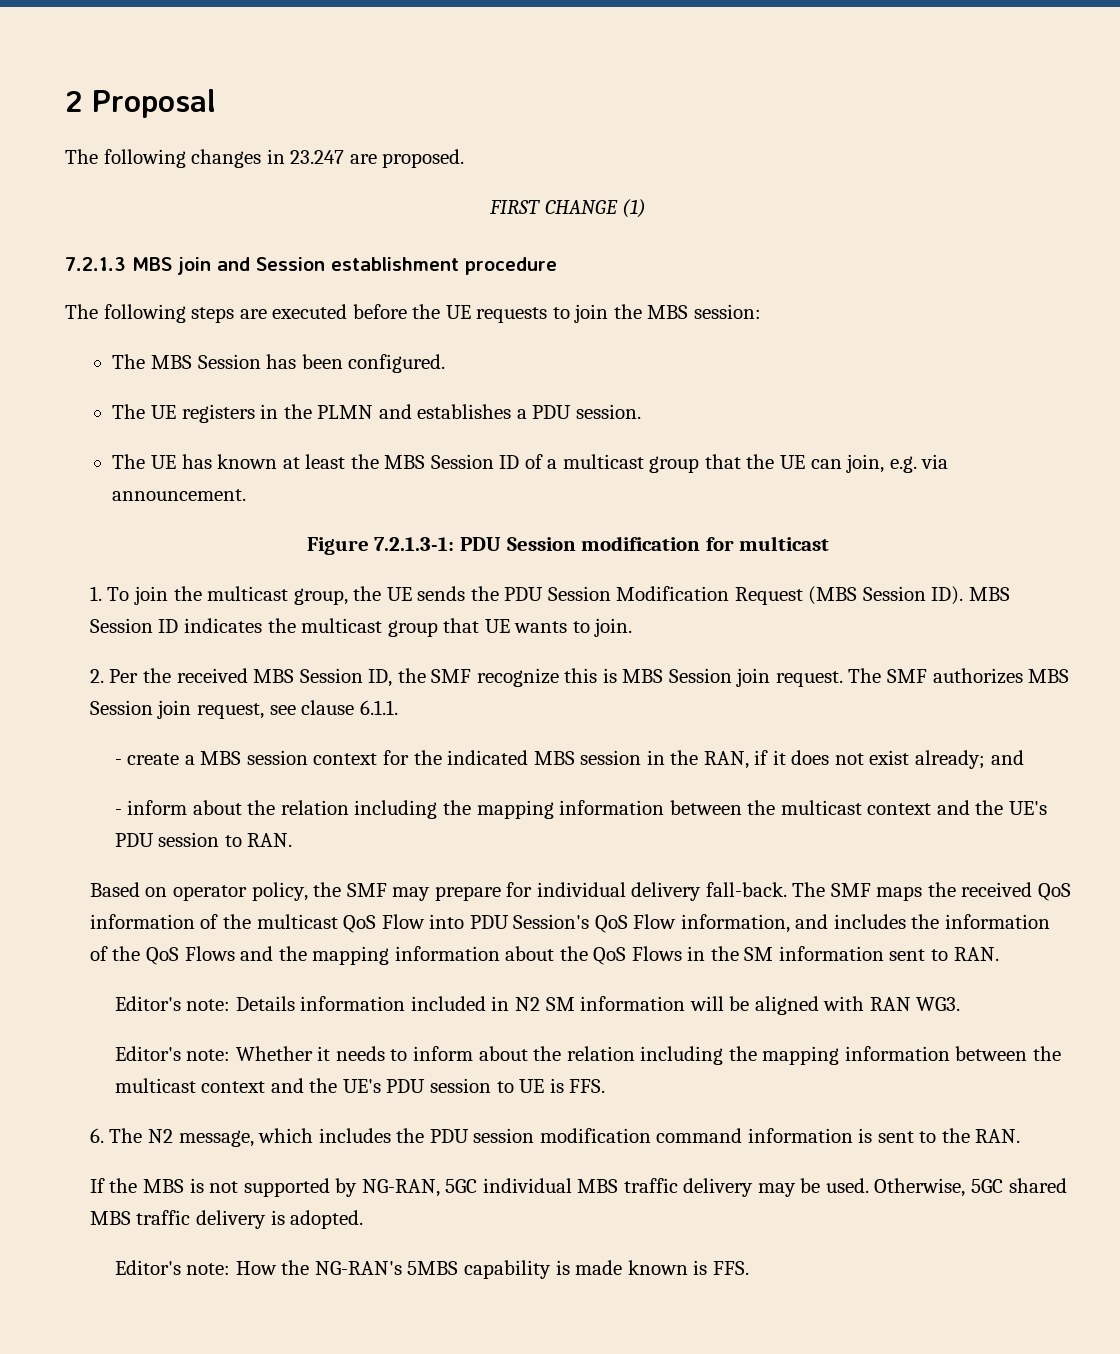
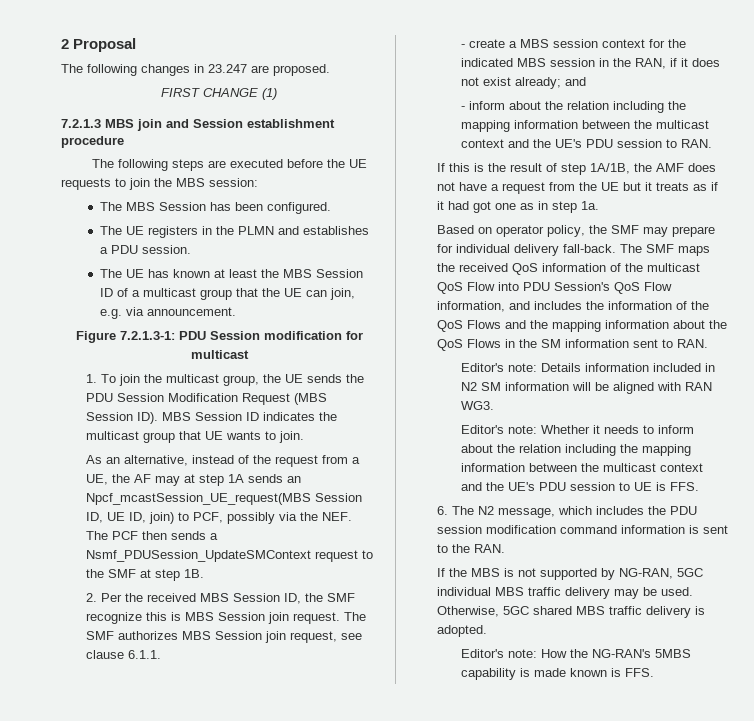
+ As an alternative, instead of the request from a UE, the AF may at step 1A sends an Npcf_mcastSession_UE_request(MBS Session ID, UE ID, join) to PCF, possibly via the NEF. The PCF then sends a Nsmf_PDUSession_UpdateSMContext request to the SMF at step 1B.
+ If this is the result of step 1A/1B, the AMF does not have a request from the UE but it treats as if it had got one as in step 1a.

